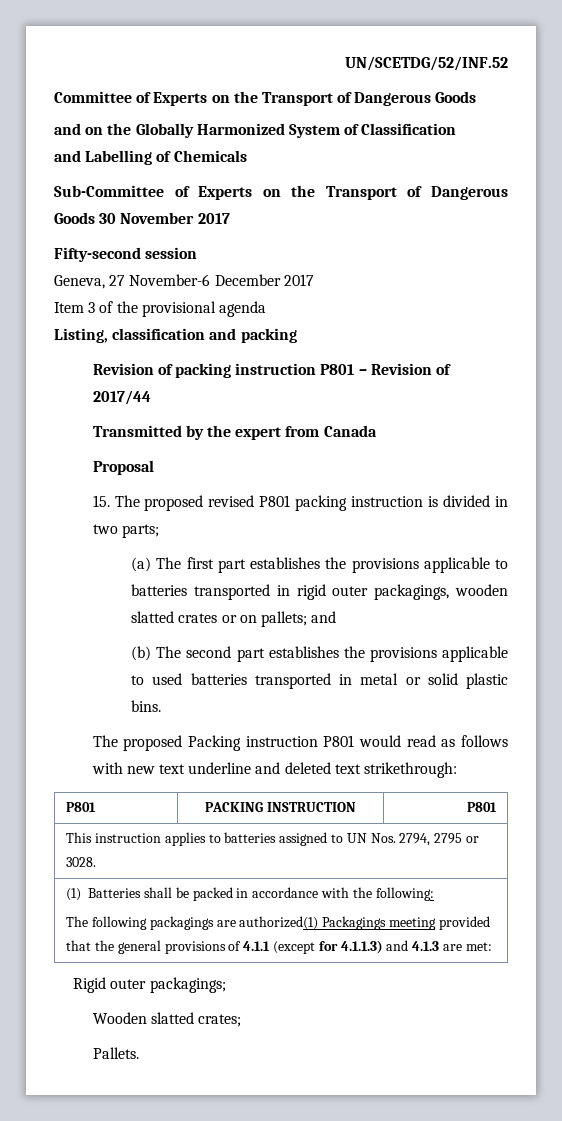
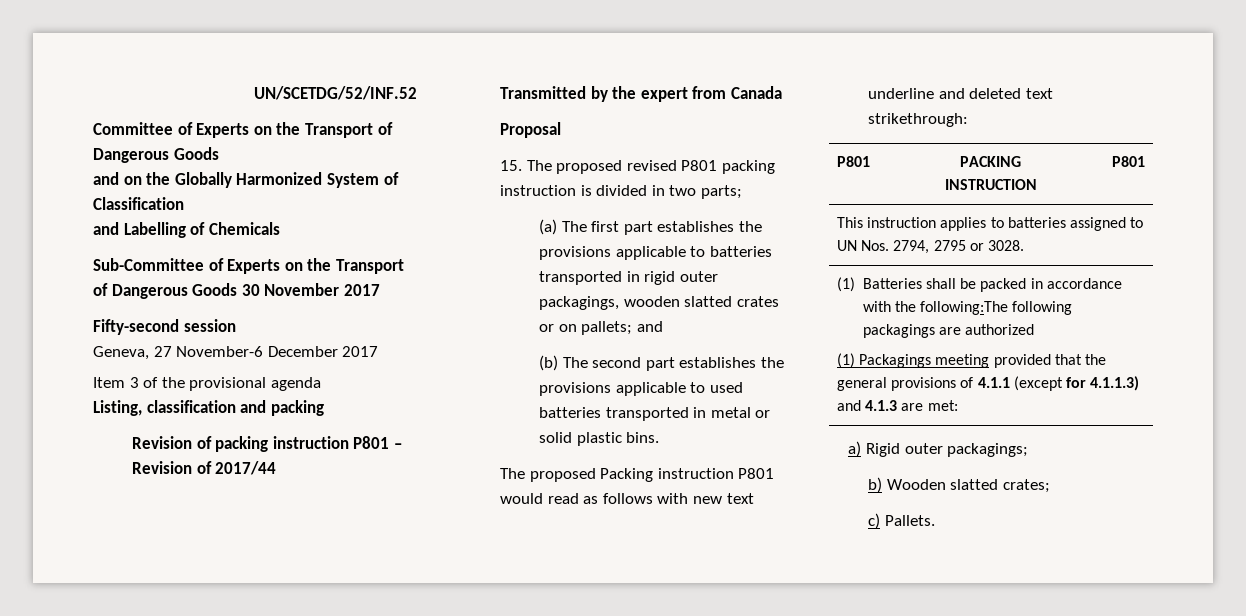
- (1) Batteries shall be packed in accordance with the following:
- The following packagings are authorized(1) Packagings meeting provided that the general provisions of 4.1.1 (except for 4.1.1.3) and 4.1.3 are met:
+ (1) Batteries shall be packed in accordance with the following:The following packagings are authorized
+ (1) Packagings meeting provided that the general provisions of 4.1.1 (except for 4.1.1.3) and 4.1.3 are met:
- Rigid outer packagings;
+ a) Rigid outer packagings;
- Wooden slatted crates;
+ b) Wooden slatted crates;
- Pallets.
+ c) Pallets.

